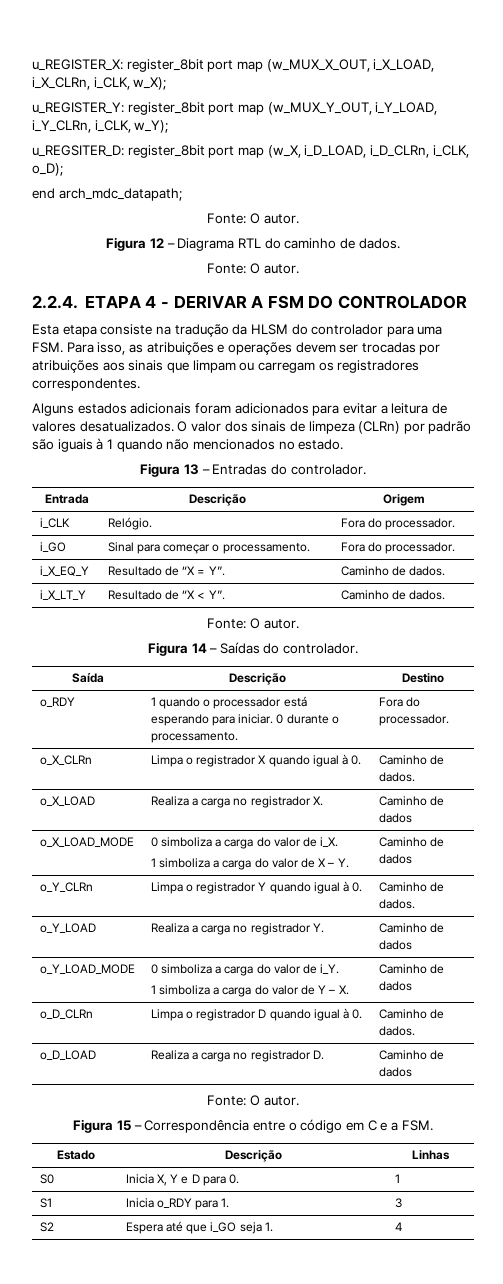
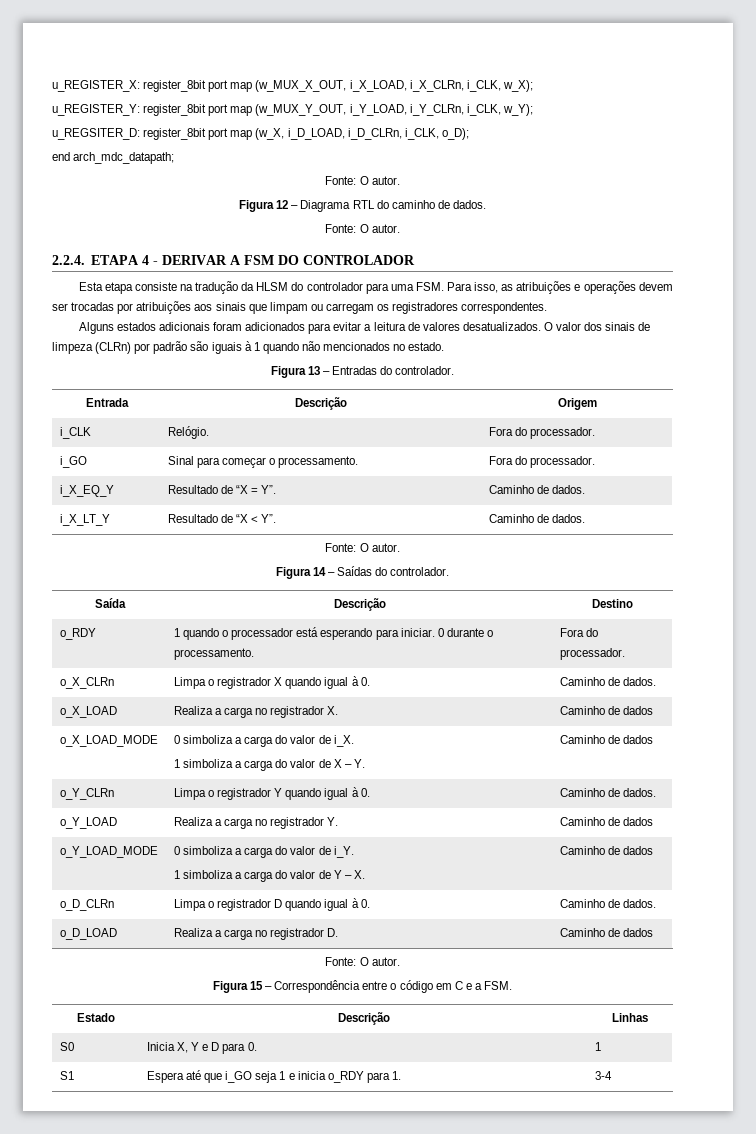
- S1 | Inicia o_RDY para 1. | 3
- S2 | Espera até que i_GO seja 1. | 4
+ S1 | Espera até que i_GO seja 1 e inicia o_RDY para 1. | 3-4

